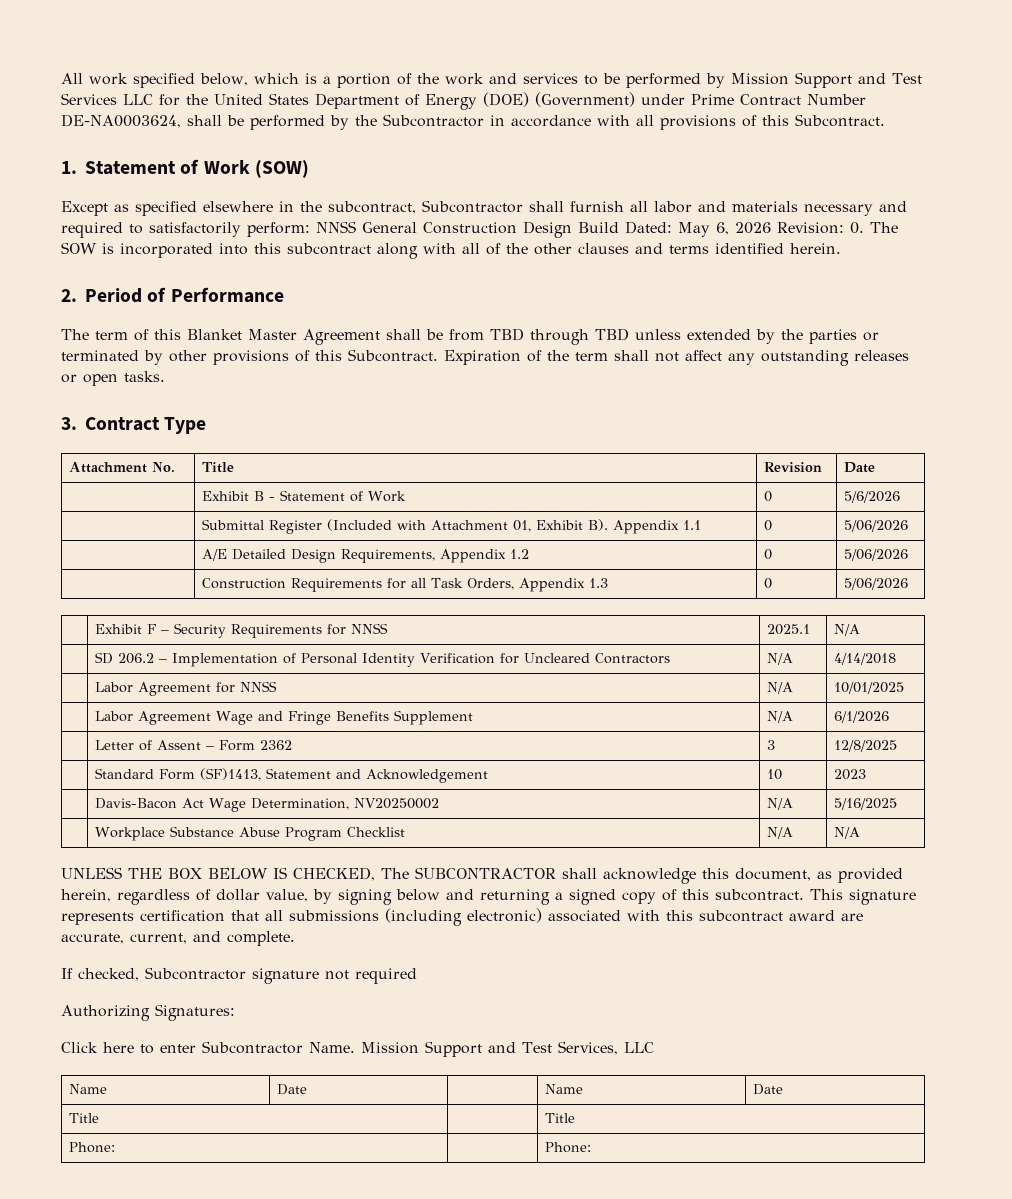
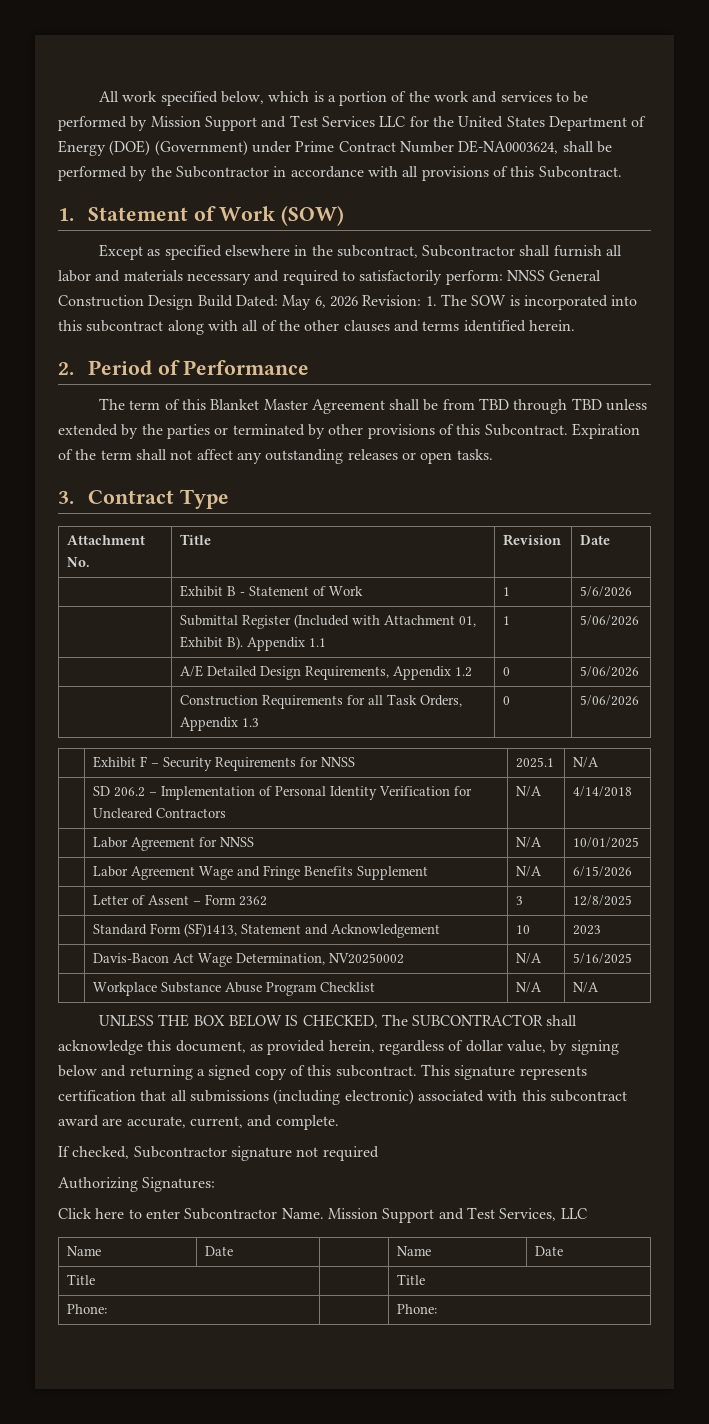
- Except as specified elsewhere in the subcontract, Subcontractor shall furnish all labor and materials necessary and required to satisfactorily perform: NNSS General Construction Design Build Dated: May 6, 2026 Revision: 0. The SOW is incorporated into this subcontract along with all of the other clauses and terms identified herein.
+ Except as specified elsewhere in the subcontract, Subcontractor shall furnish all labor and materials necessary and required to satisfactorily perform: NNSS General Construction Design Build Dated: May 6, 2026 Revision: 1. The SOW is incorporated into this subcontract along with all of the other clauses and terms identified herein.
- | Exhibit B - Statement of Work | 0 | 5/6/2026
+ | Exhibit B - Statement of Work | 1 | 5/6/2026
- | Submittal Register (Included with Attachment 01, Exhibit B). Appendix 1.1 | 0 | 5/06/2026
+ | Submittal Register (Included with Attachment 01, Exhibit B). Appendix 1.1 | 1 | 5/06/2026
- | Labor Agreement Wage and Fringe Benefits Supplement | N/A | 6/1/2026
+ | Labor Agreement Wage and Fringe Benefits Supplement | N/A | 6/15/2026

